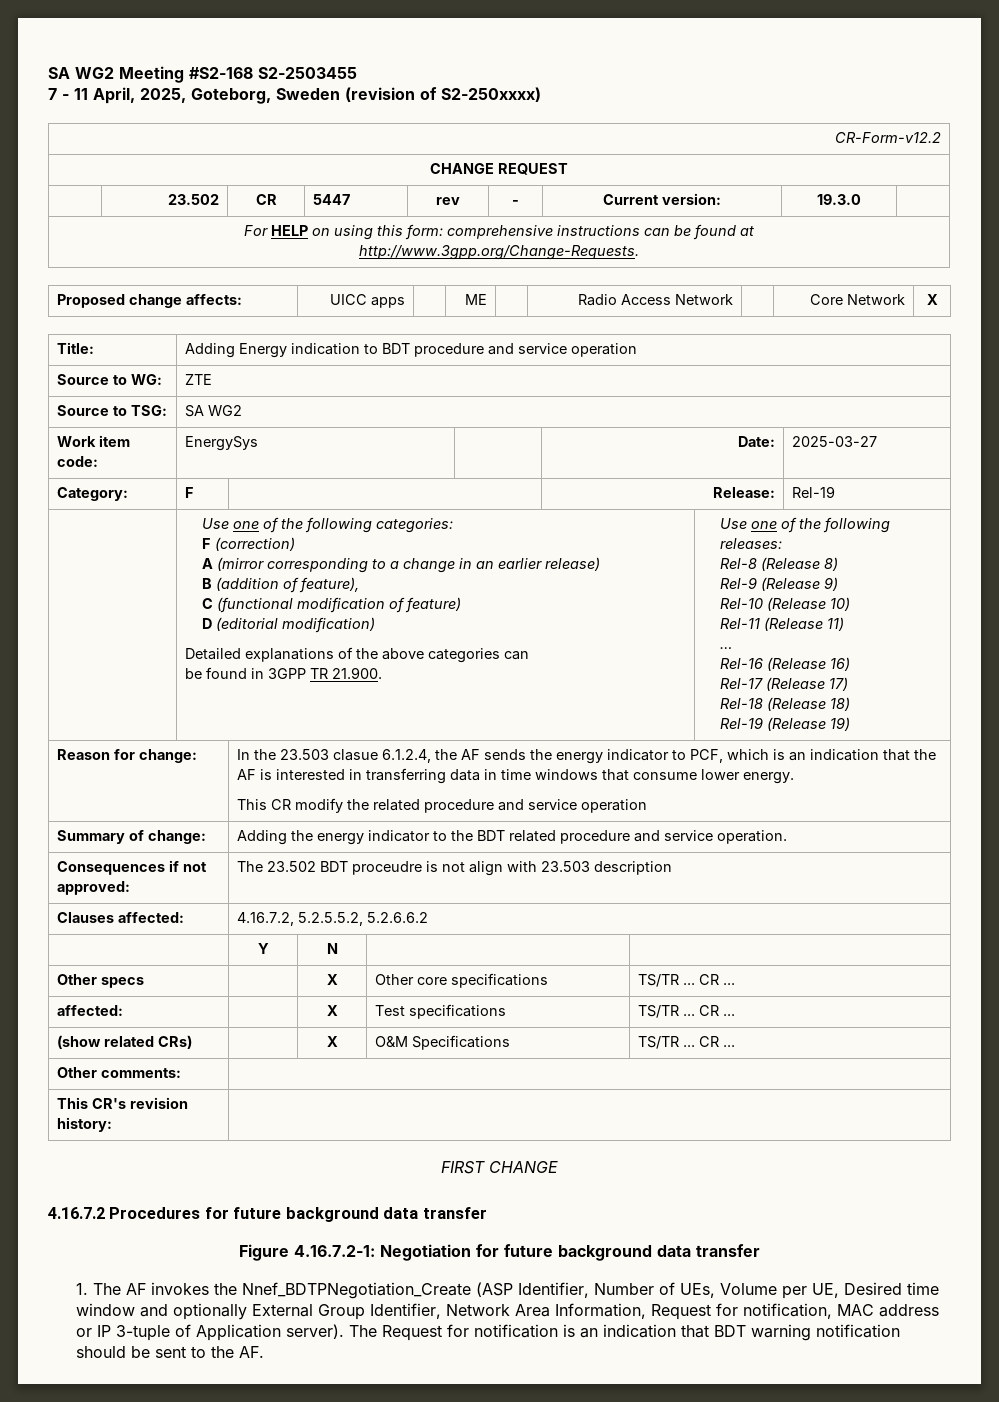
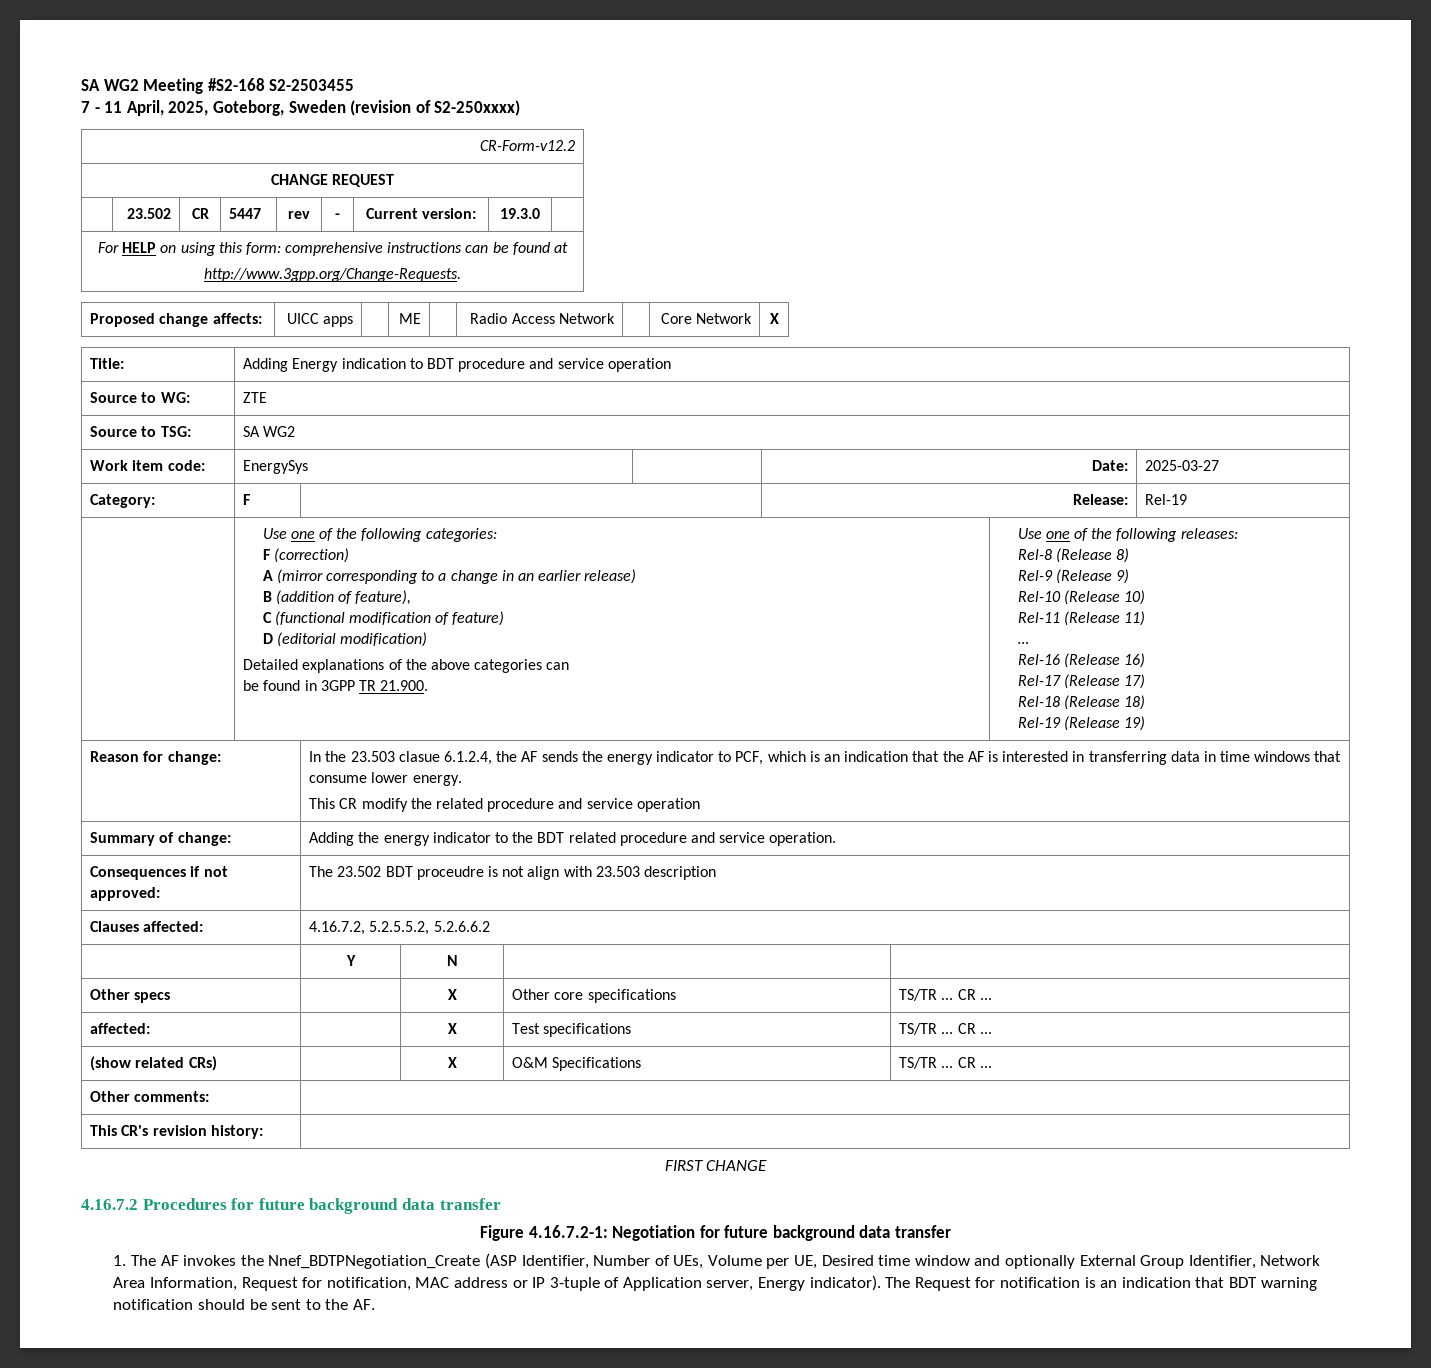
- 1. The AF invokes the Nnef_BDTPNegotiation_Create (ASP Identifier, Number of UEs, Volume per UE, Desired time window and optionally External Group Identifier, Network Area Information, Request for notification, MAC address or IP 3-tuple of Application server).
+ 1. The AF invokes the Nnef_BDTPNegotiation_Create (ASP Identifier, Number of UEs, Volume per UE, Desired time window and optionally External Group Identifier, Network Area Information, Request for notification, MAC address or IP 3-tuple of Application server, Energy indicator).

